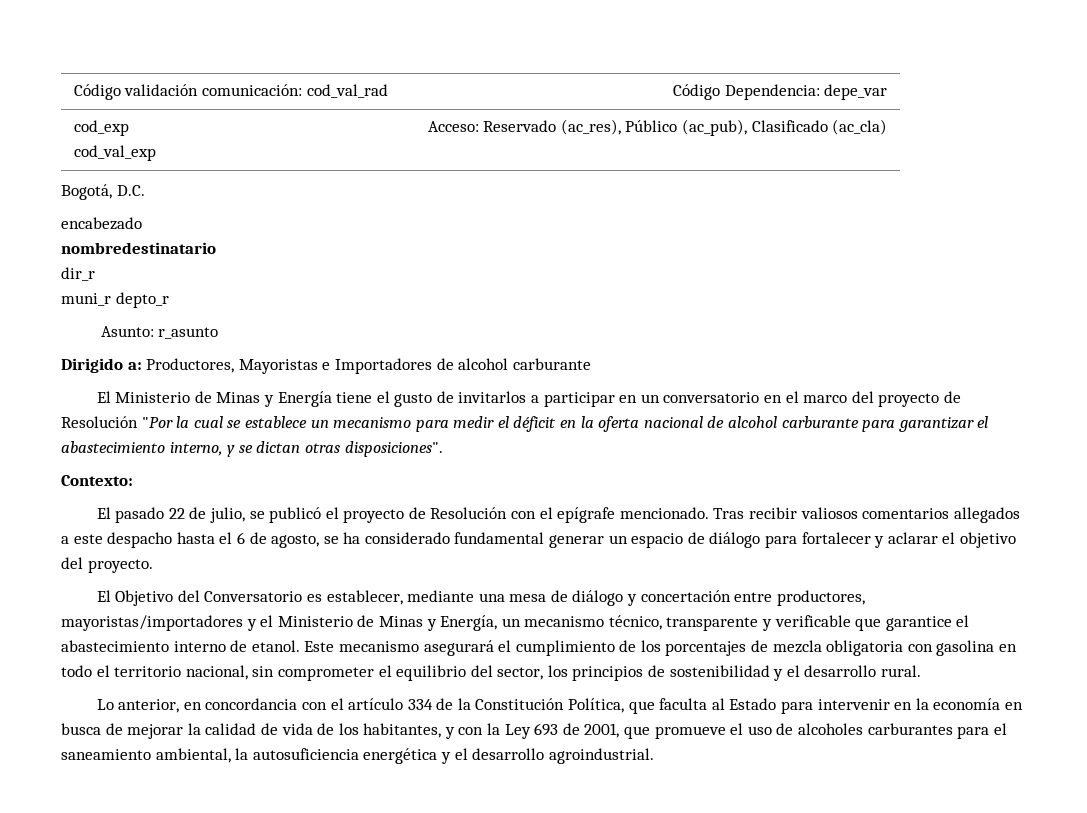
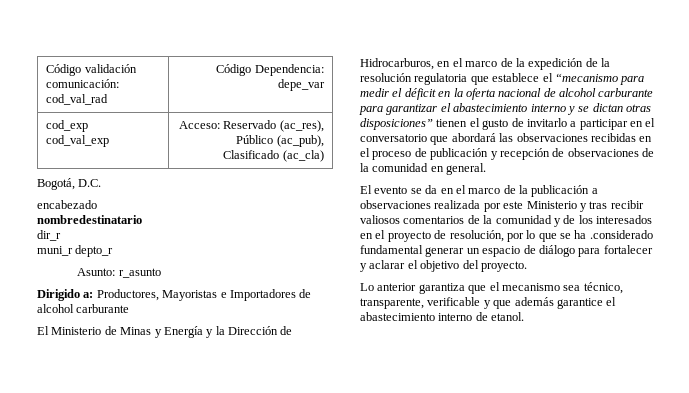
- El Ministerio de Minas y Energía tiene el gusto de invitarlos a participar en un conversatorio en el marco del proyecto de Resolución "Por la cual se establece un mecanismo para medir el déficit en la oferta nacional de alcohol carburante para garantizar el abastecimiento interno, y se dictan otras disposiciones".
- Contexto:
- El pasado 22 de julio, se publicó el proyecto de Resolución con el epígrafe mencionado. Tras recibir valiosos comentarios allegados a este despacho hasta el 6 de agosto, se ha considerado fundamental generar un espacio de diálogo para fortalecer y aclarar el objetivo del proyecto.
+ El Ministerio de Minas y Energía y la Dirección de Hidrocarburos, en el marco de la expedición de la resolución regulatoria que establece el “mecanismo para medir el déficit en la oferta nacional de alcohol carburante para garantizar el abastecimiento interno y se dictan otras disposiciones” tienen el gusto de invitarlo a participar en el conversatorio que abordará las observaciones recibidas en el proceso de publicación y recepción de observaciones de la comunidad en general.
+ El evento se da en el marco de la publicación a observaciones realizada por este Ministerio y tras recibir valiosos comentarios de la comunidad y de los interesados en el proyecto de resolución, por lo que se ha .considerado fundamental generar un espacio de diálogo para fortalecer y aclarar el objetivo del proyecto.
- El Objetivo del Conversatorio es establecer, mediante una mesa de diálogo y concertación entre productores, mayoristas/importadores y el Ministerio de Minas y Energía, un mecanismo técnico, transparente y verificable que garantice el abastecimiento interno de etanol. Este mecanismo asegurará el cumplimiento de los porcentajes de mezcla obligatoria con gasolina en todo el territorio nacional, sin comprometer el equilibrio del sector, los principios de sostenibilidad y el desarrollo rural.
- Lo anterior, en concordancia con el artículo 334 de la Constitución Política, que faculta al Estado para intervenir en la economía en busca de mejorar la calidad de vida de los habitantes, y con la Ley 693 de 2001, que promueve el uso de alcoholes carburantes para el saneamiento ambiental, la autosuficiencia energética y el desarrollo agroindustrial.
+ Lo anterior garantiza que el mecanismo sea técnico, transparente, verificable y que además garantice el abastecimiento interno de etanol.

